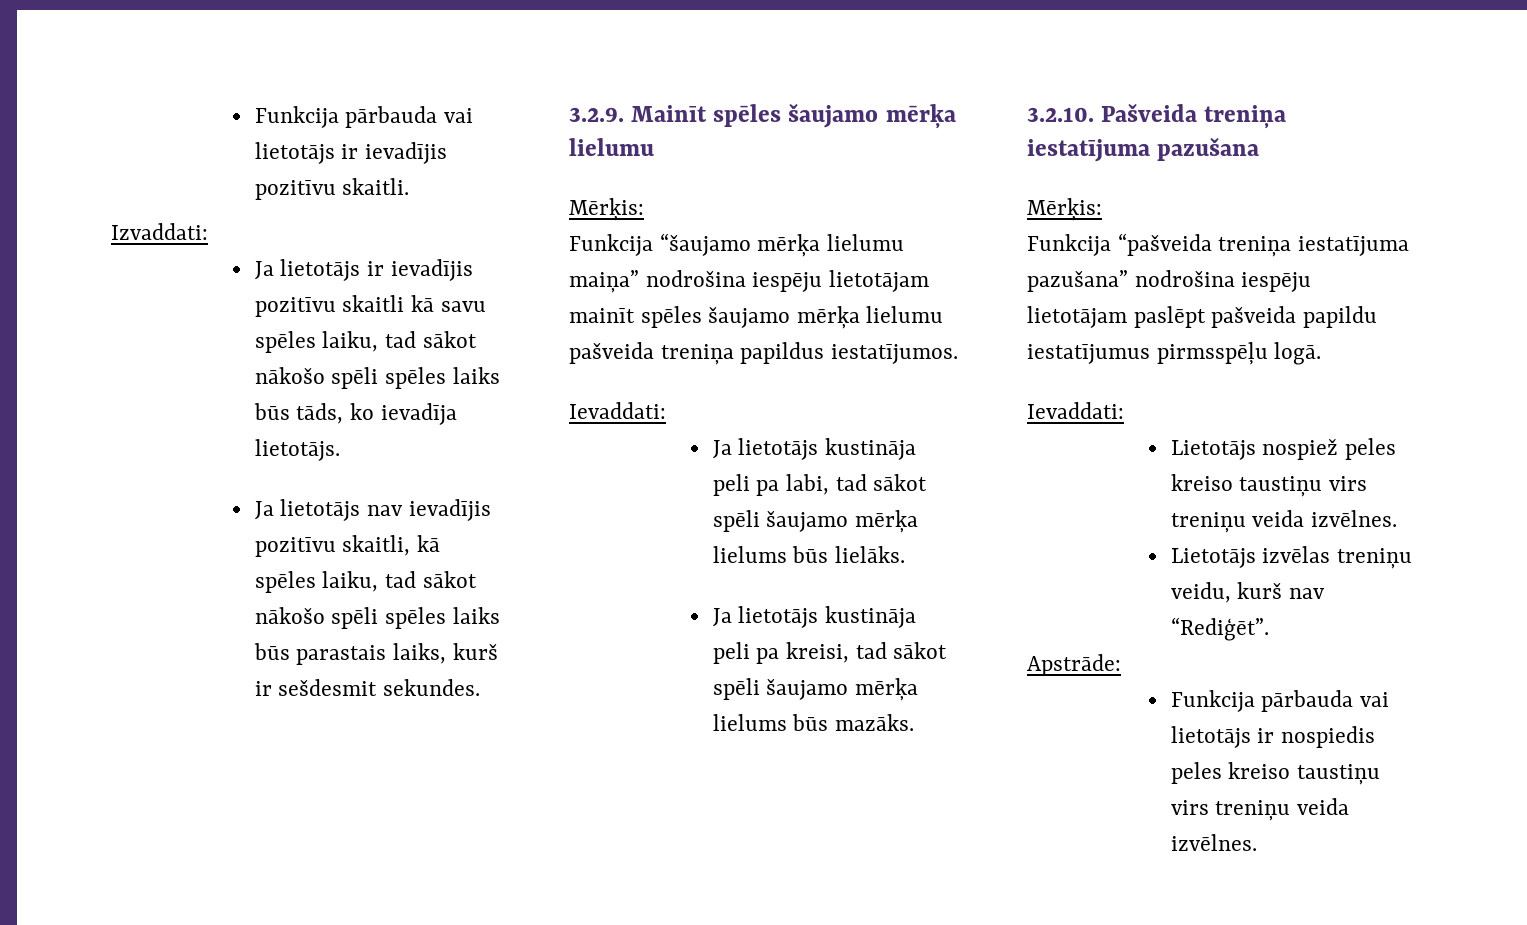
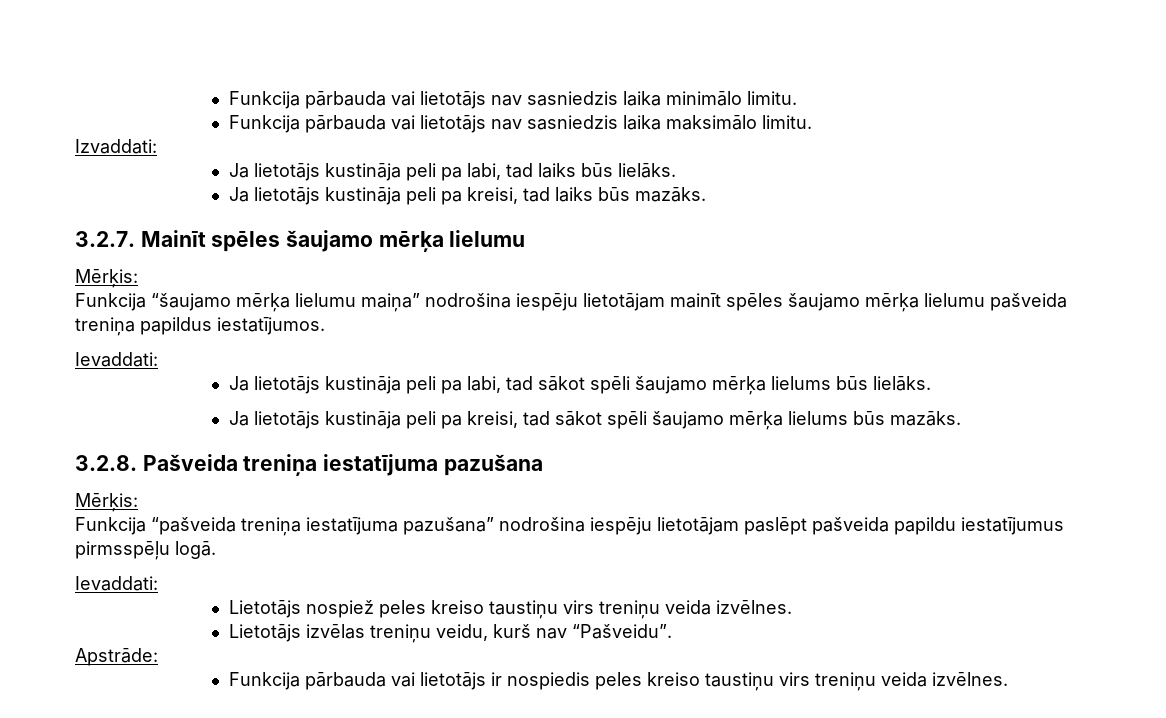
- Funkcija pārbauda vai lietotājs ir ievadījis pozitīvu skaitli.
+ Funkcija pārbauda vai lietotājs nav sasniedzis laika minimālo limitu.
+ Funkcija pārbauda vai lietotājs nav sasniedzis laika maksimālo limitu.
  Izvaddati:
- Ja lietotājs ir ievadījis pozitīvu skaitli kā savu spēles laiku, tad sākot nākošo spēli spēles laiks būs tāds, ko ievadīja lietotājs.
- Ja lietotājs nav ievadījis pozitīvu skaitli, kā spēles laiku, tad sākot nākošo spēli spēles laiks būs parastais laiks, kurš ir sešdesmit sekundes.
- 3.2.9. Mainīt spēles šaujamo mērķa lielumu
+ Ja lietotājs kustināja peli pa labi, tad laiks būs lielāks.
+ Ja lietotājs kustināja peli pa kreisi, tad laiks būs mazāks.
+ 3.2.7. Mainīt spēles šaujamo mērķa lielumu
- 3.2.10. Pašveida treniņa iestatījuma pazušana
+ 3.2.8. Pašveida treniņa iestatījuma pazušana
- Lietotājs izvēlas treniņu veidu, kurš nav “Rediģēt”.
+ Lietotājs izvēlas treniņu veidu, kurš nav “Pašveidu”.

